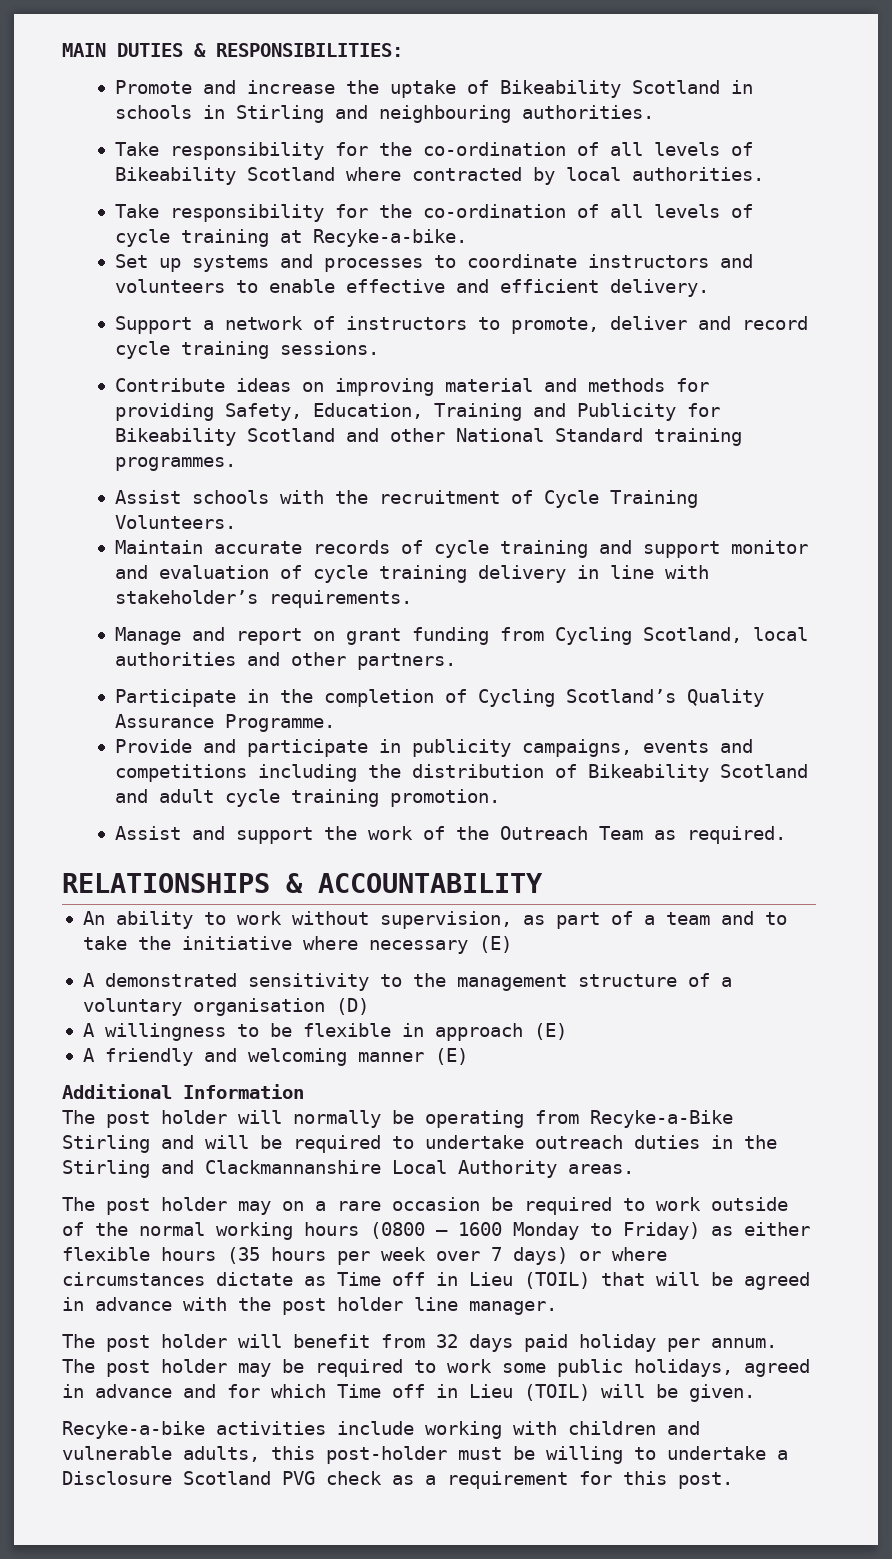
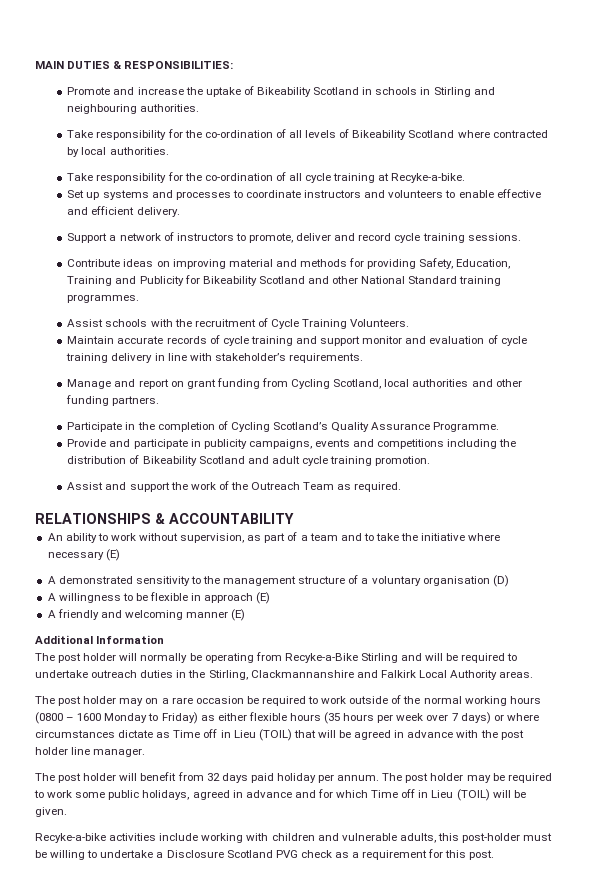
- Take responsibility for the co-ordination of all levels of cycle training at Recyke-a-bike.
+ Take responsibility for the co-ordination of all cycle training at Recyke-a-bike.
- Manage and report on grant funding from Cycling Scotland, local authorities and other partners.
+ Manage and report on grant funding from Cycling Scotland, local authorities and other funding partners.
- The post holder will normally be operating from Recyke-a-Bike Stirling and will be required to undertake outreach duties in the Stirling and Clackmannanshire Local Authority areas.
+ The post holder will normally be operating from Recyke-a-Bike Stirling and will be required to undertake outreach duties in the Stirling, Clackmannanshire and Falkirk Local Authority areas.

